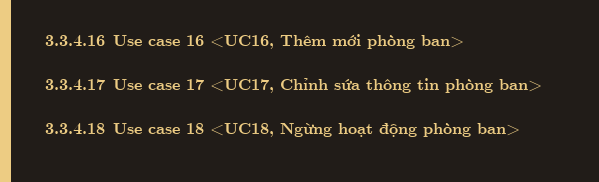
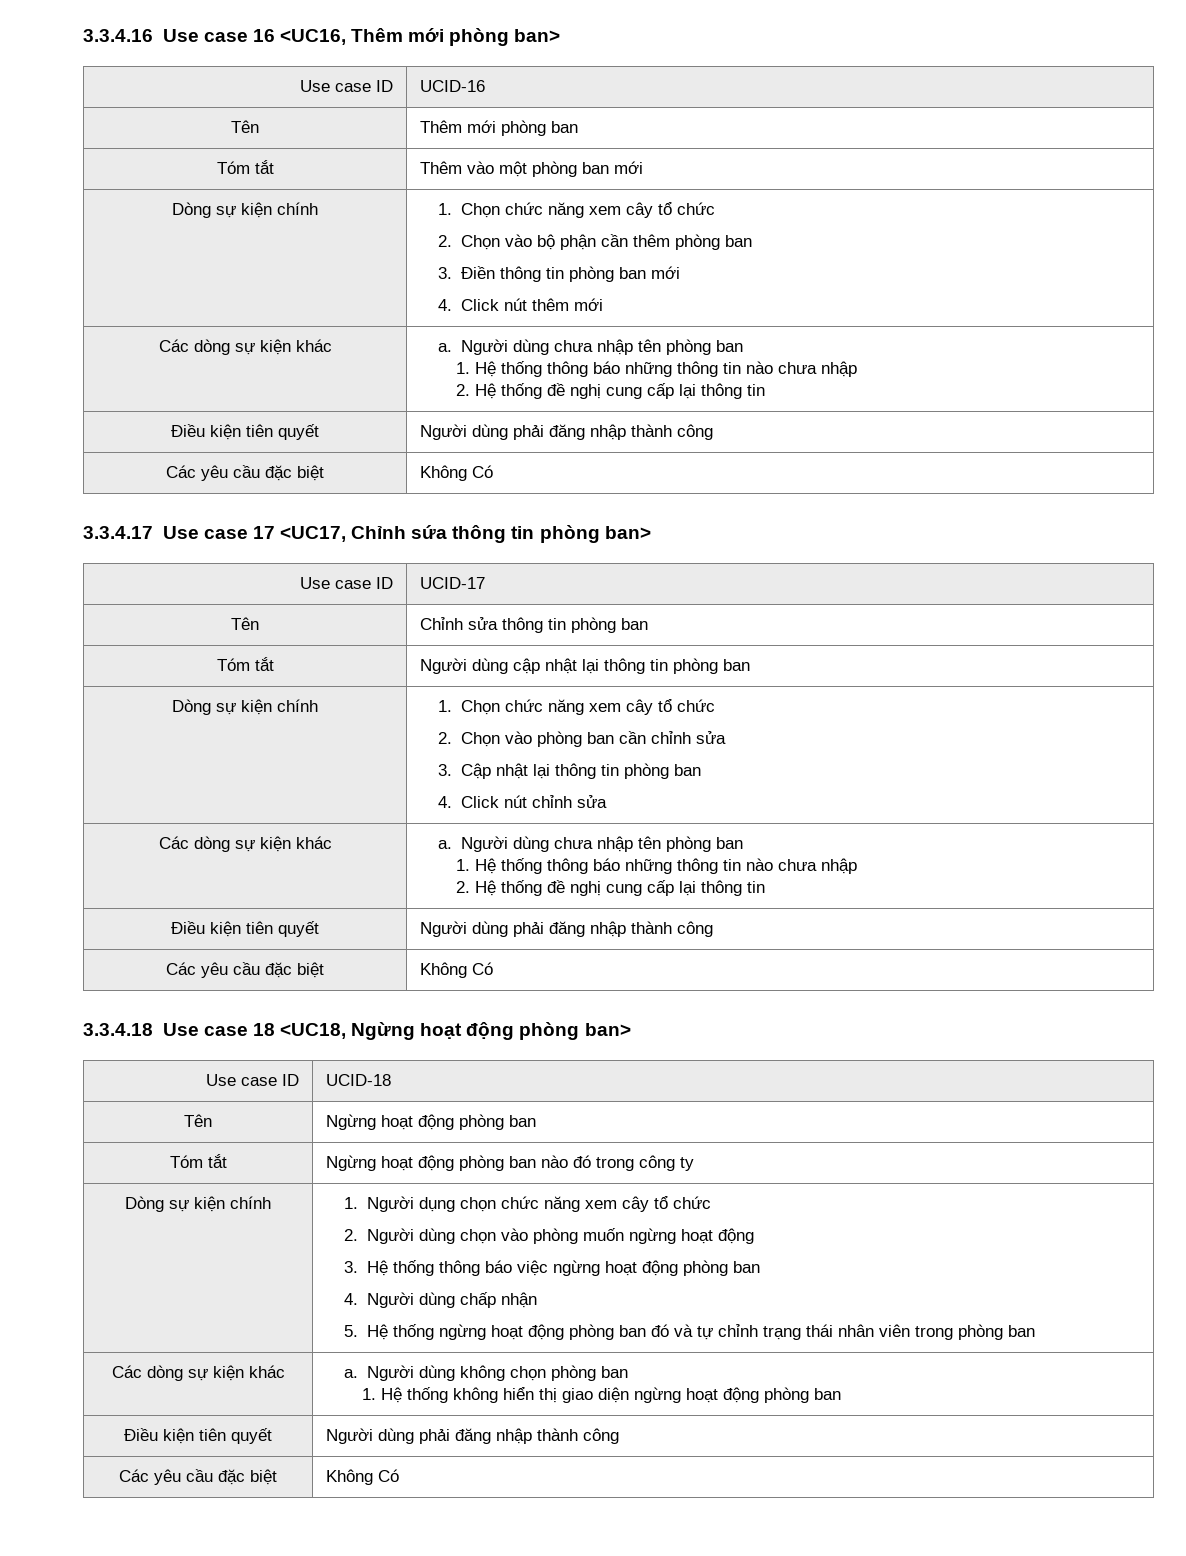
+ Use case ID | UCID-16
+ Tên | Thêm mới phòng ban
+ Tóm tắt | Thêm vào một phòng ban mới
+ Dòng sự kiện chính | 1. Chọn chức năng xem cây tổ chức
+ 2. Chọn vào bộ phận cần thêm phòng ban
+ 3. Điền thông tin phòng ban mới
+ 4. Click nút thêm mới
+ Các dòng sự kiện khác | a. Người dùng chưa nhập tên phòng ban
+ 1. Hệ thống thông báo những thông tin nào chưa nhập
+ 2. Hệ thống đề nghị cung cấp lại thông tin
+ Điều kiện tiên quyết | Người dùng phải đăng nhập thành công
+ Các yêu cầu đặc biệt | Không Có
+ Use case ID | UCID-17
+ Tên | Chỉnh sửa thông tin phòng ban
+ Tóm tắt | Người dùng cập nhật lại thông tin phòng ban
+ Dòng sự kiện chính | 1. Chọn chức năng xem cây tổ chức
+ 2. Chọn vào phòng ban cần chỉnh sửa
+ 3. Cập nhật lại thông tin phòng ban
+ 4. Click nút chỉnh sửa
+ Các dòng sự kiện khác | a. Người dùng chưa nhập tên phòng ban
+ 1. Hệ thống thông báo những thông tin nào chưa nhập
+ 2. Hệ thống đề nghị cung cấp lại thông tin
+ Điều kiện tiên quyết | Người dùng phải đăng nhập thành công
+ Các yêu cầu đặc biệt | Không Có
+ Use case ID | UCID-18
+ Tên | Ngừng hoạt động phòng ban
+ Tóm tắt | Ngừng hoạt động phòng ban nào đó trong công ty
+ Dòng sự kiện chính | 1. Người dụng chọn chức năng xem cây tổ chức
+ 2. Người dùng chọn vào phòng muốn ngừng hoạt động
+ 3. Hệ thống thông báo việc ngừng hoạt động phòng ban
+ 4. Người dùng chấp nhận
+ 5. Hệ thống ngừng hoạt động phòng ban đó và tự chỉnh trạng thái nhân viên trong phòng ban
+ Các dòng sự kiện khác | a. Người dùng không chọn phòng ban
+ 1. Hệ thống không hiển thị giao diện ngừng hoạt động phòng ban
+ Điều kiện tiên quyết | Người dùng phải đăng nhập thành công
+ Các yêu cầu đặc biệt | Không Có

